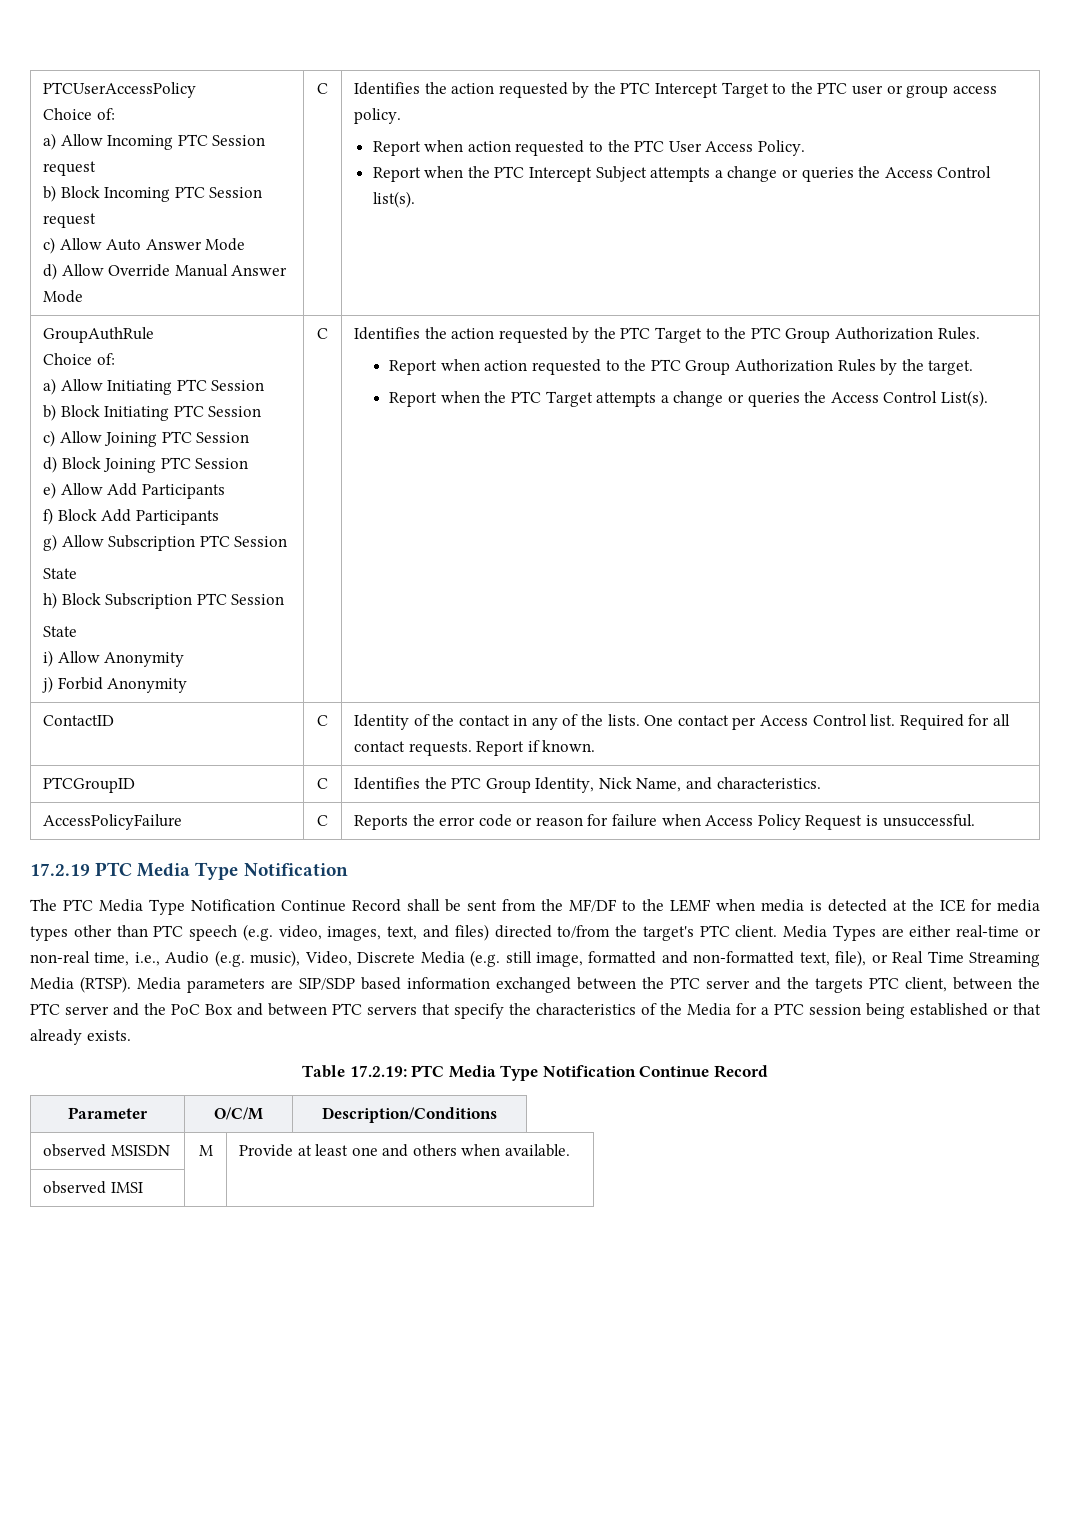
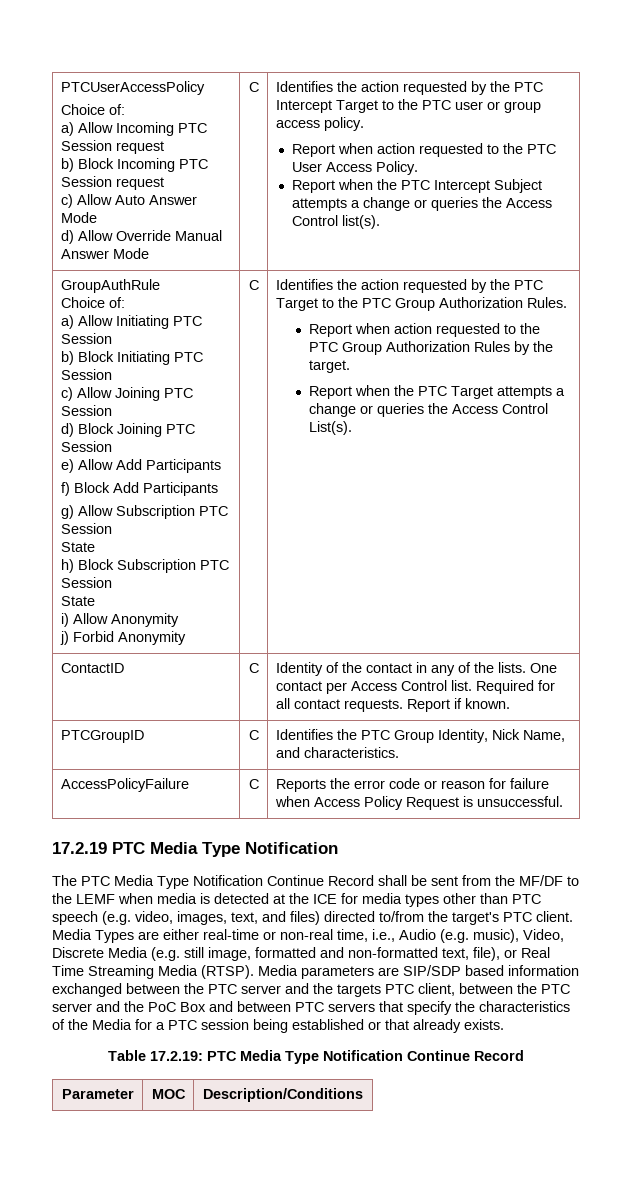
- Parameter | O/C/M | Description/Conditions
+ Parameter | MOC | Description/Conditions
- observed MSISDN | M | Provide at least one and others when available.
- observed IMSI | |

